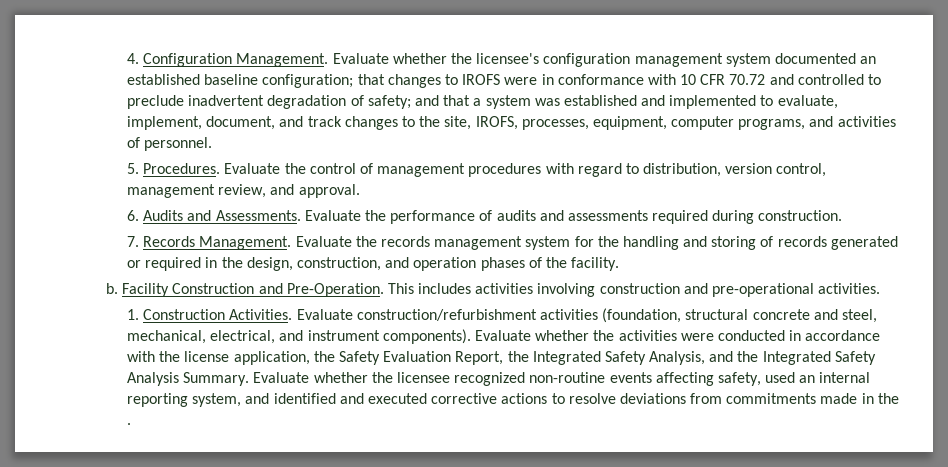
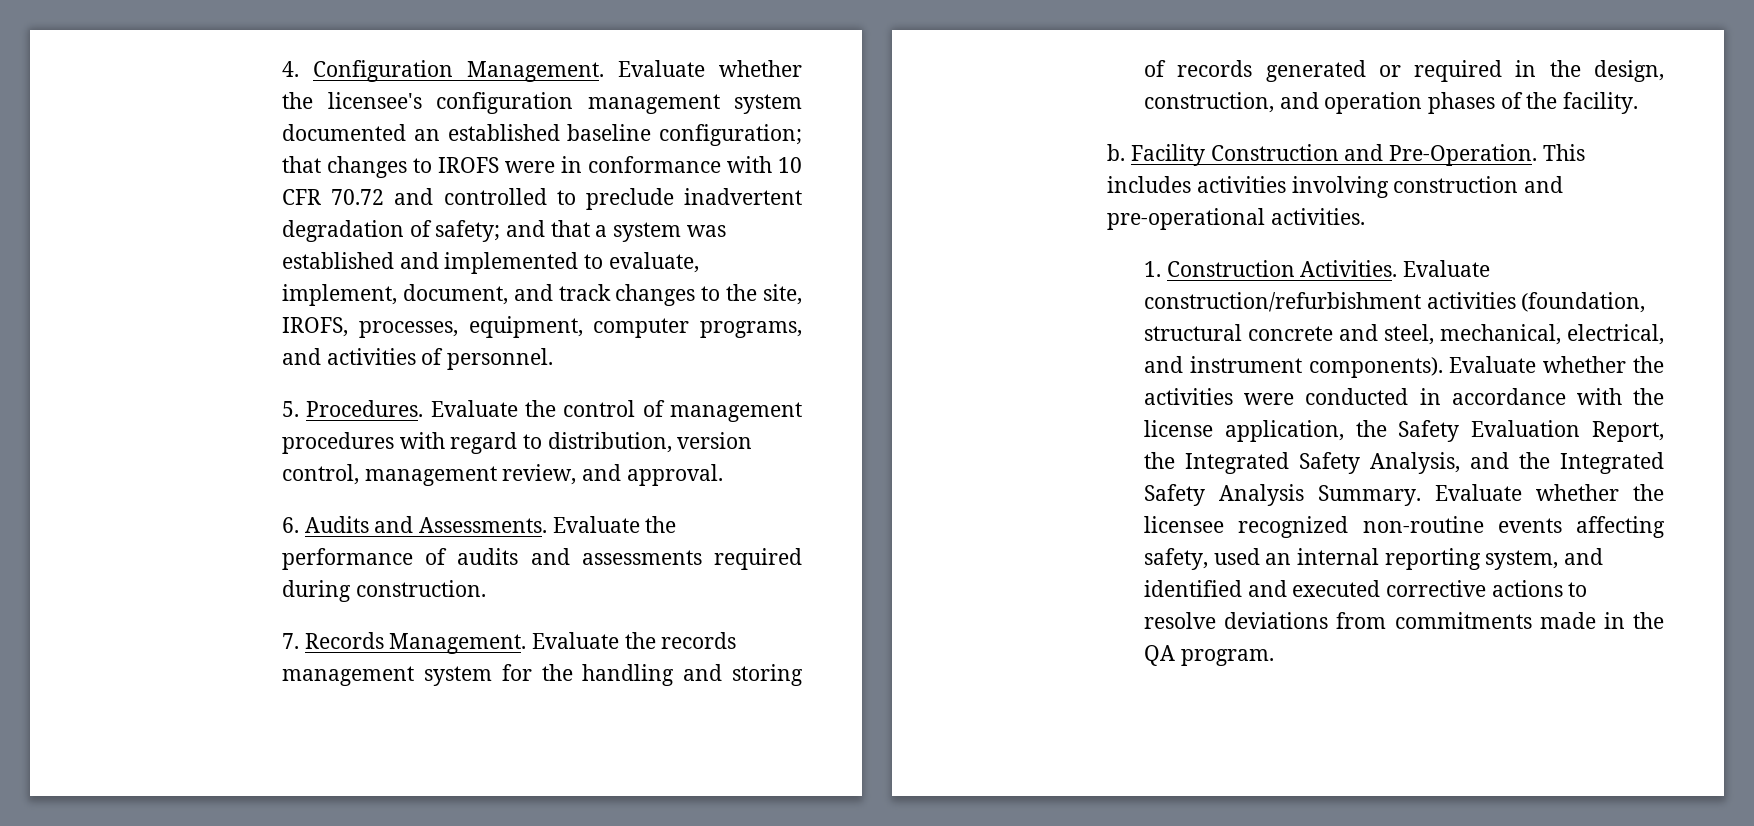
- Evaluate whether the licensee recognized non-routine events affecting safety, used an internal reporting system, and identified and executed corrective actions to resolve deviations from commitments made in the .
+ Evaluate whether the licensee recognized non-routine events affecting safety, used an internal reporting system, and identified and executed corrective actions to resolve deviations from commitments made in the QA program.

